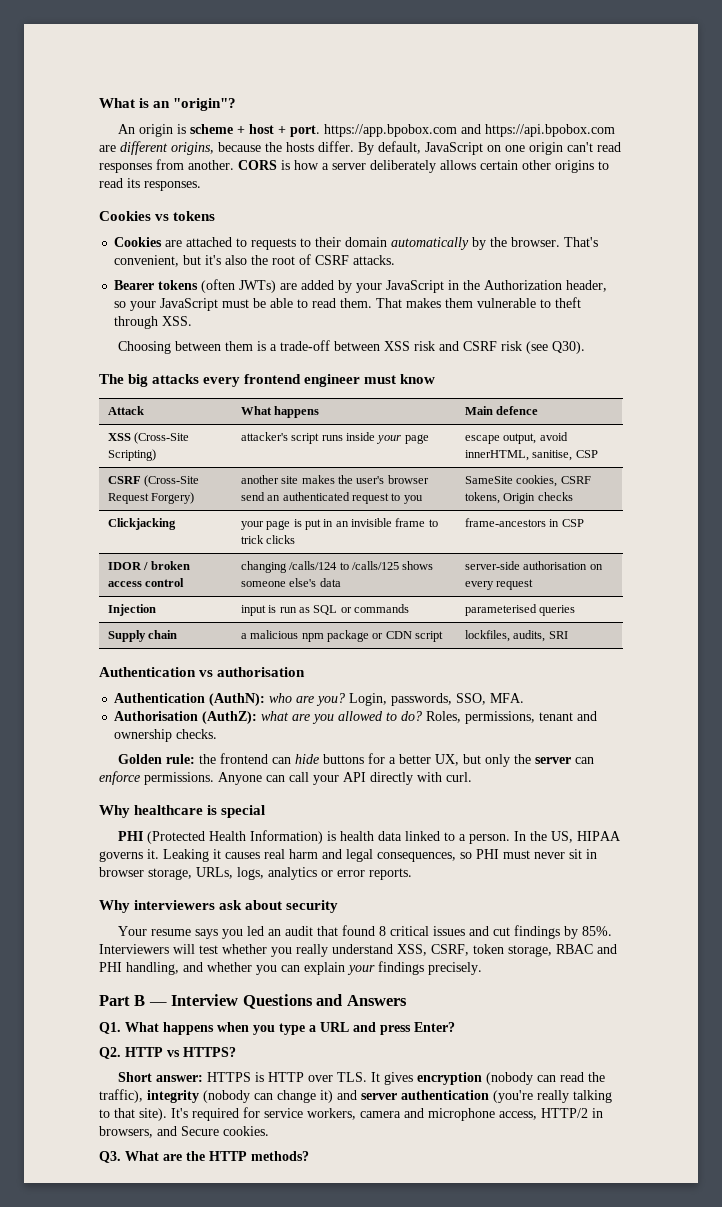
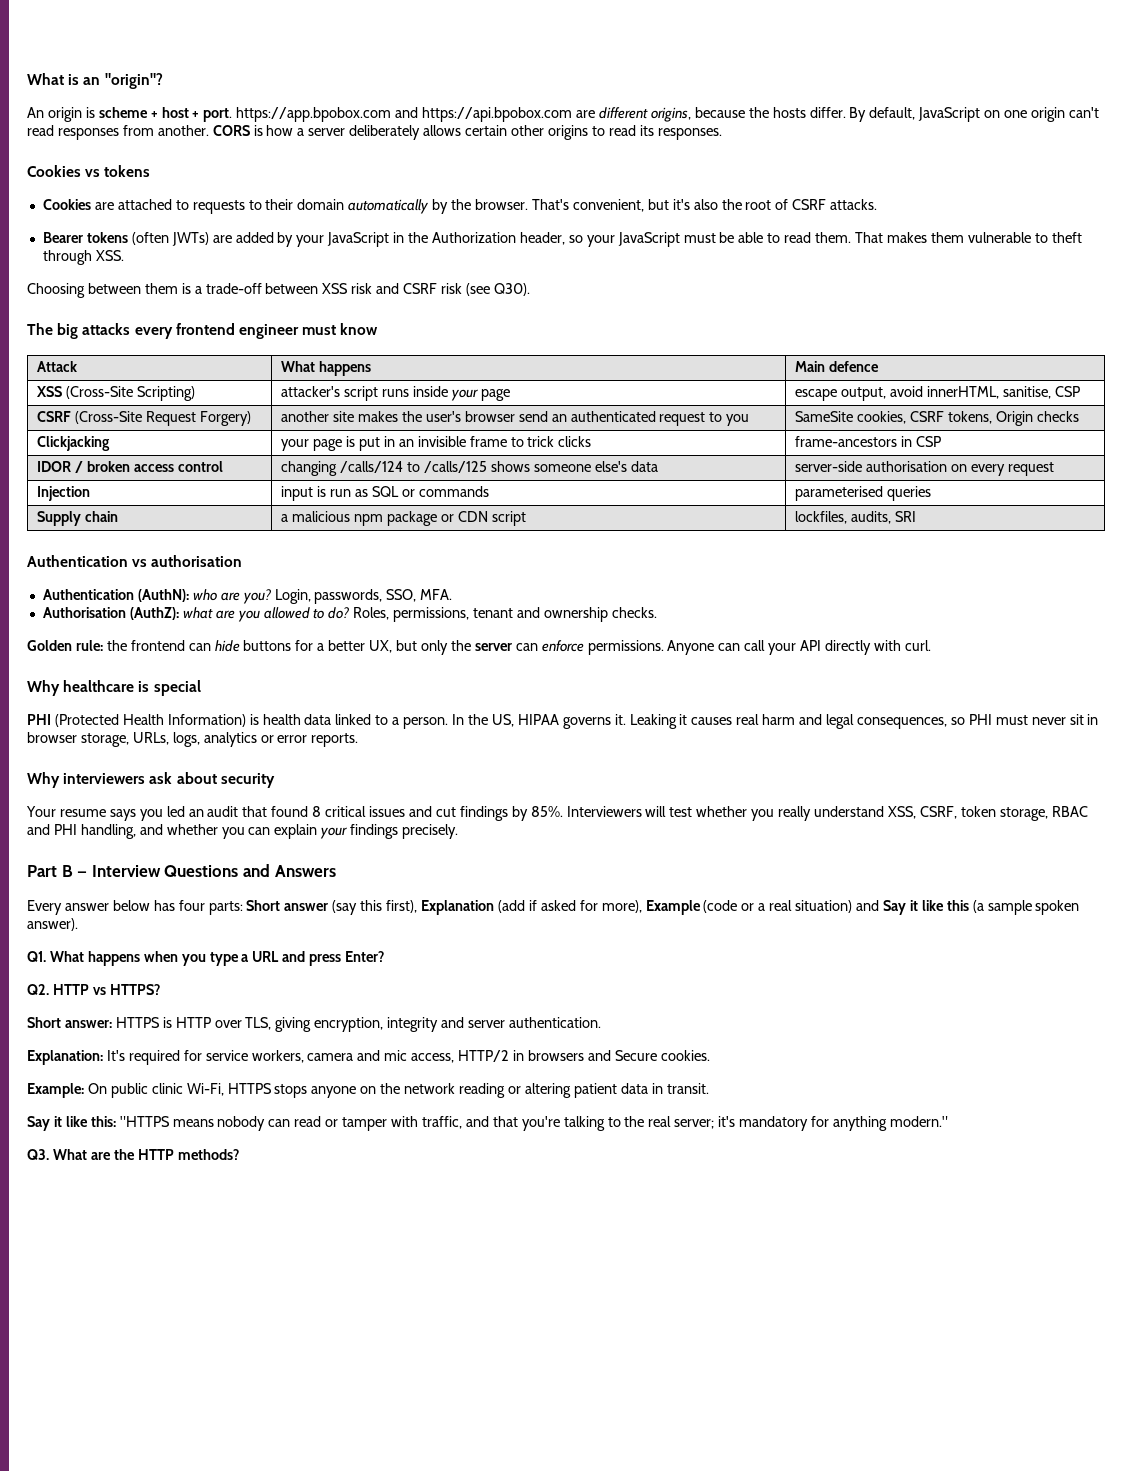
+ Every answer below has four parts: Short answer (say this first), Explanation (add if asked for more), Example (code or a real situation) and Say it like this (a sample spoken answer).
- Short answer: HTTPS is HTTP over TLS. It gives encryption (nobody can read the traffic), integrity (nobody can change it) and server authentication (you're really talking to that site). It's required for service workers, camera and microphone access, HTTP/2 in browsers, and Secure cookies.
+ Short answer: HTTPS is HTTP over TLS, giving encryption, integrity and server authentication.
+ Explanation: It's required for service workers, camera and mic access, HTTP/2 in browsers and Secure cookies.
+ Example: On public clinic Wi-Fi, HTTPS stops anyone on the network reading or altering patient data in transit.
+ Say it like this: "HTTPS means nobody can read or tamper with traffic, and that you're talking to the real server; it's mandatory for anything modern."

